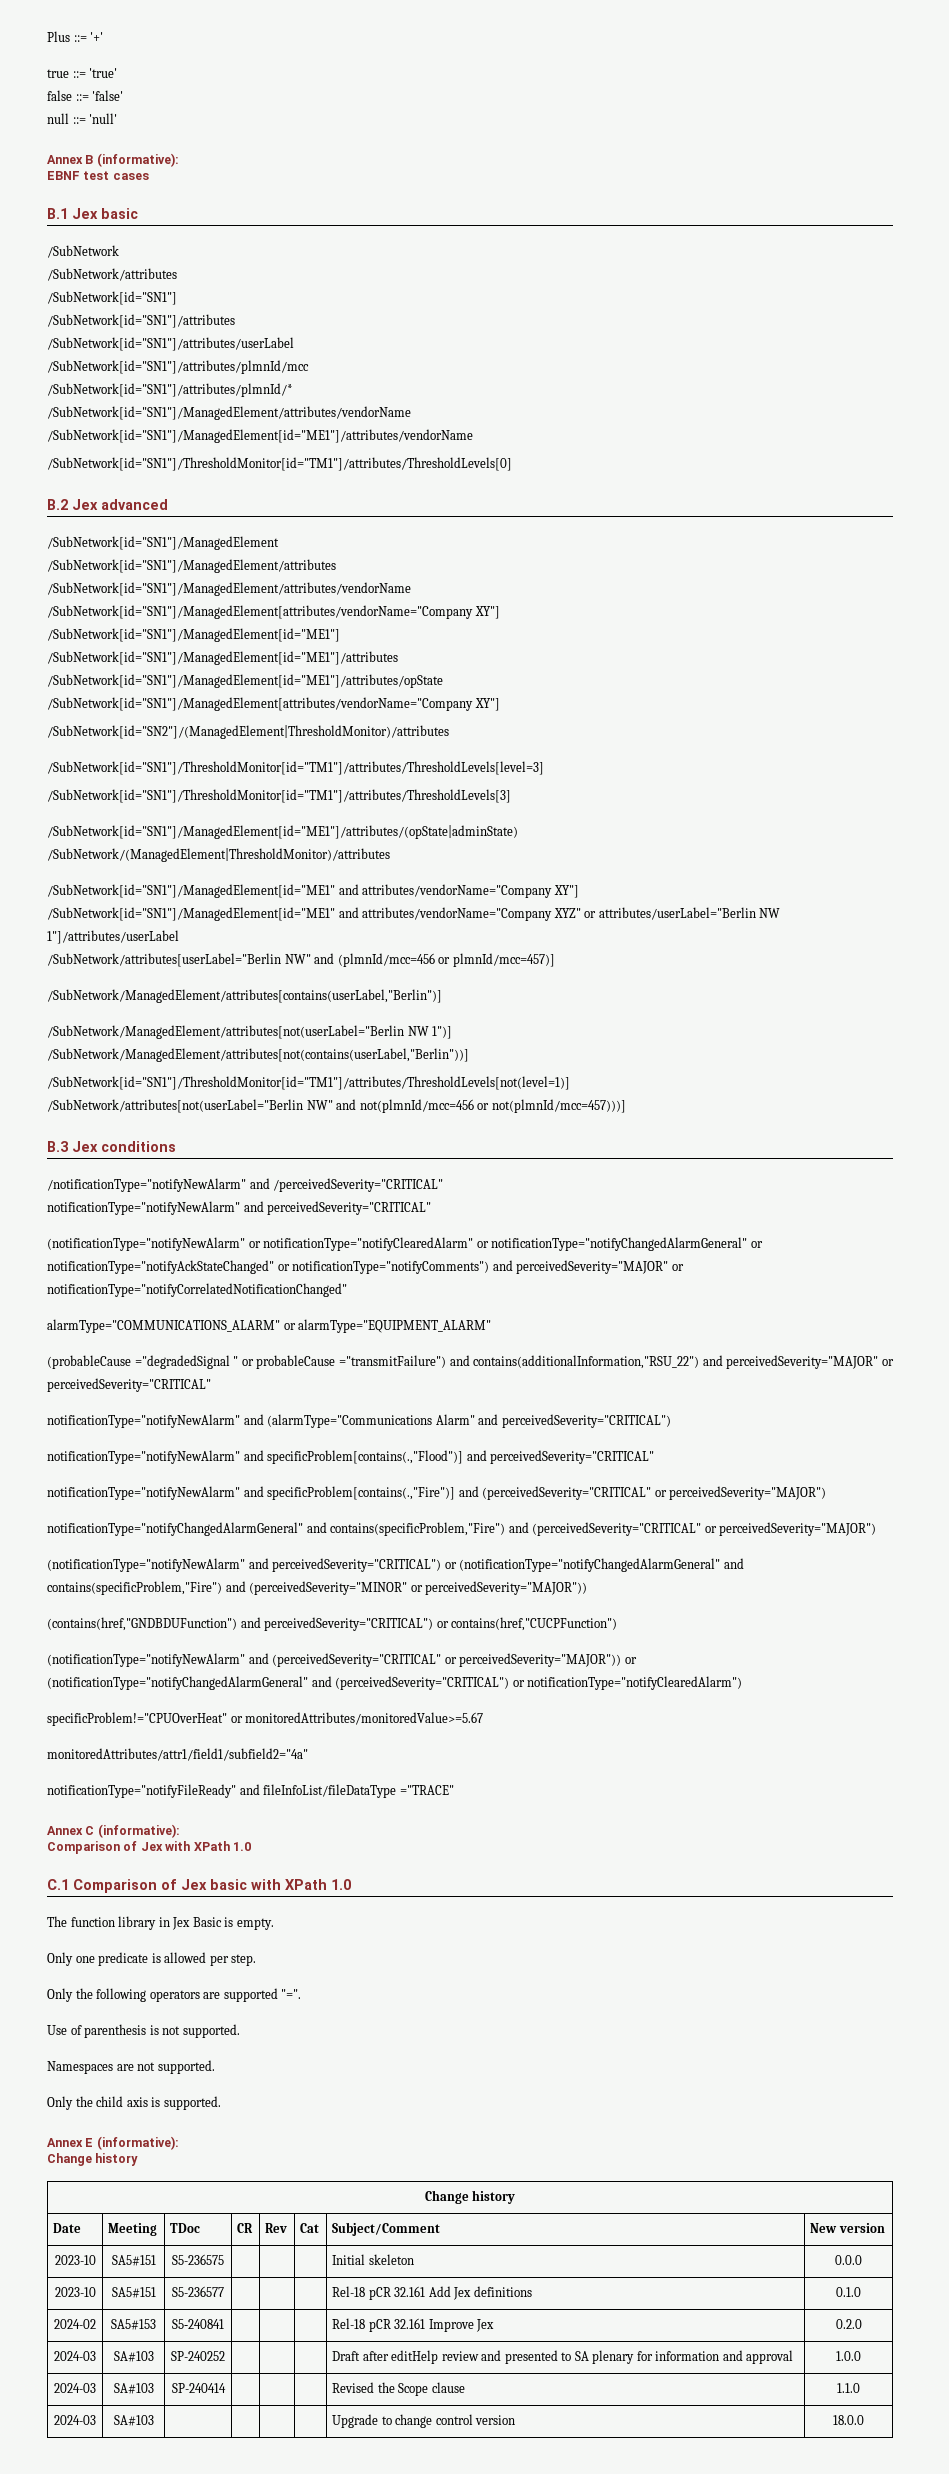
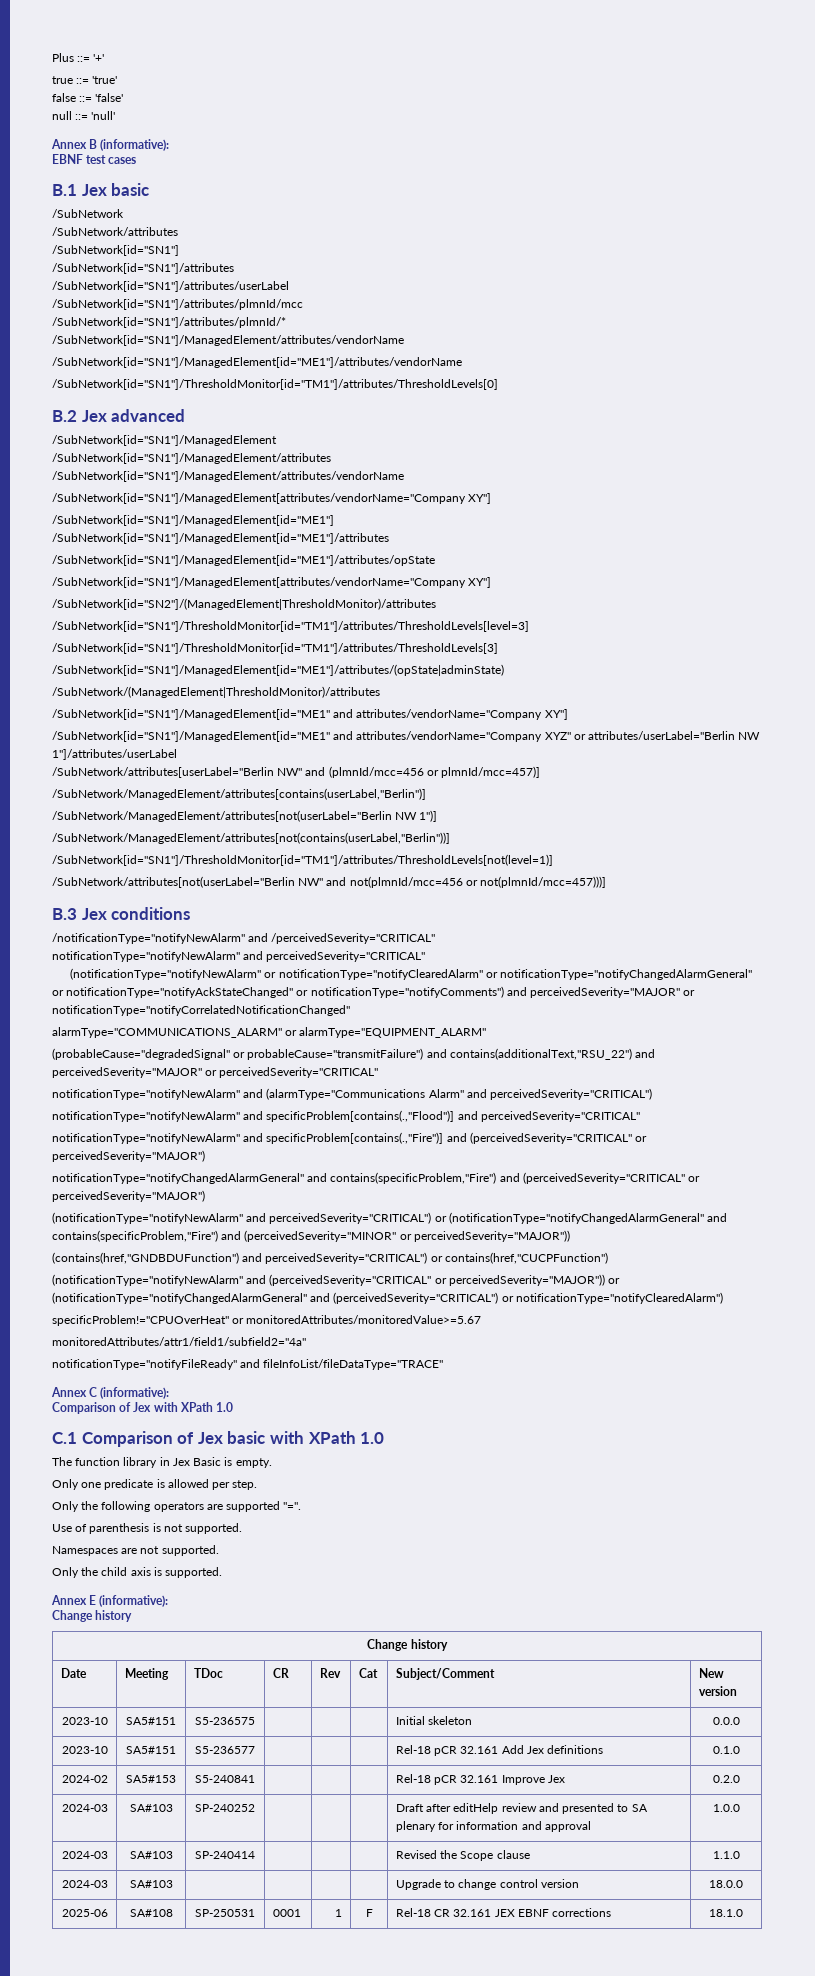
- (probableCause ="degradedSignal " or probableCause ="transmitFailure") and contains(additionalInformation,"RSU_22") and perceivedSeverity="MAJOR" or perceivedSeverity="CRITICAL"
+ (probableCause="degradedSignal" or probableCause="transmitFailure") and contains(additionalText,"RSU_22") and perceivedSeverity="MAJOR" or perceivedSeverity="CRITICAL"
- notificationType="notifyFileReady" and fileInfoList/fileDataType ="TRACE"
+ notificationType="notifyFileReady" and fileInfoList/fileDataType="TRACE"
+ 2025-06 | SA#108 | SP-250531 | 0001 | 1 | F | Rel-18 CR 32.161 JEX EBNF corrections | 18.1.0

